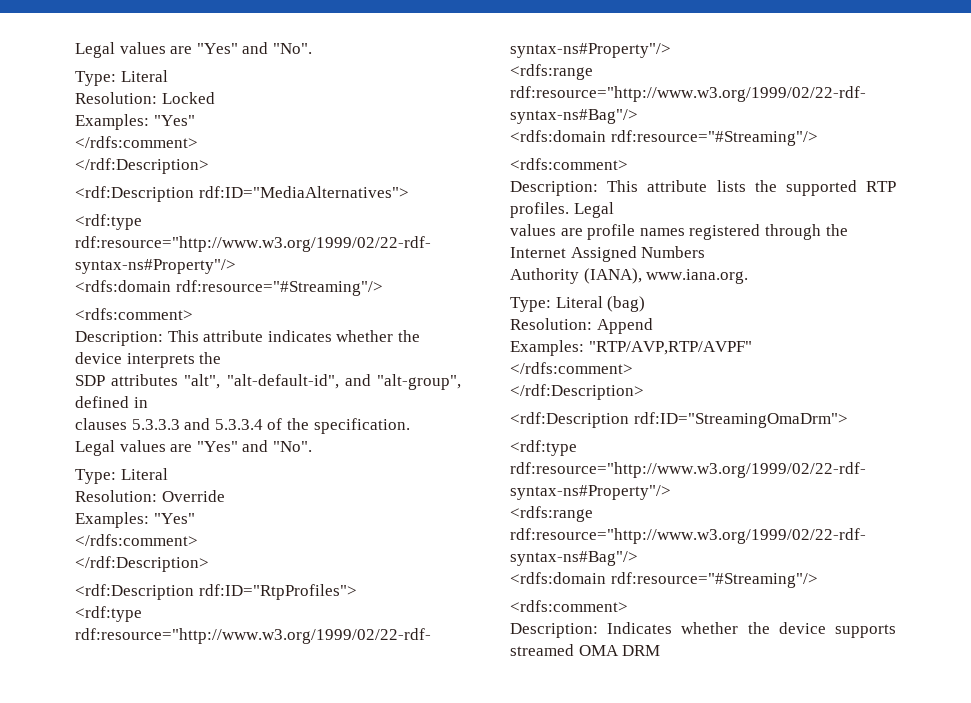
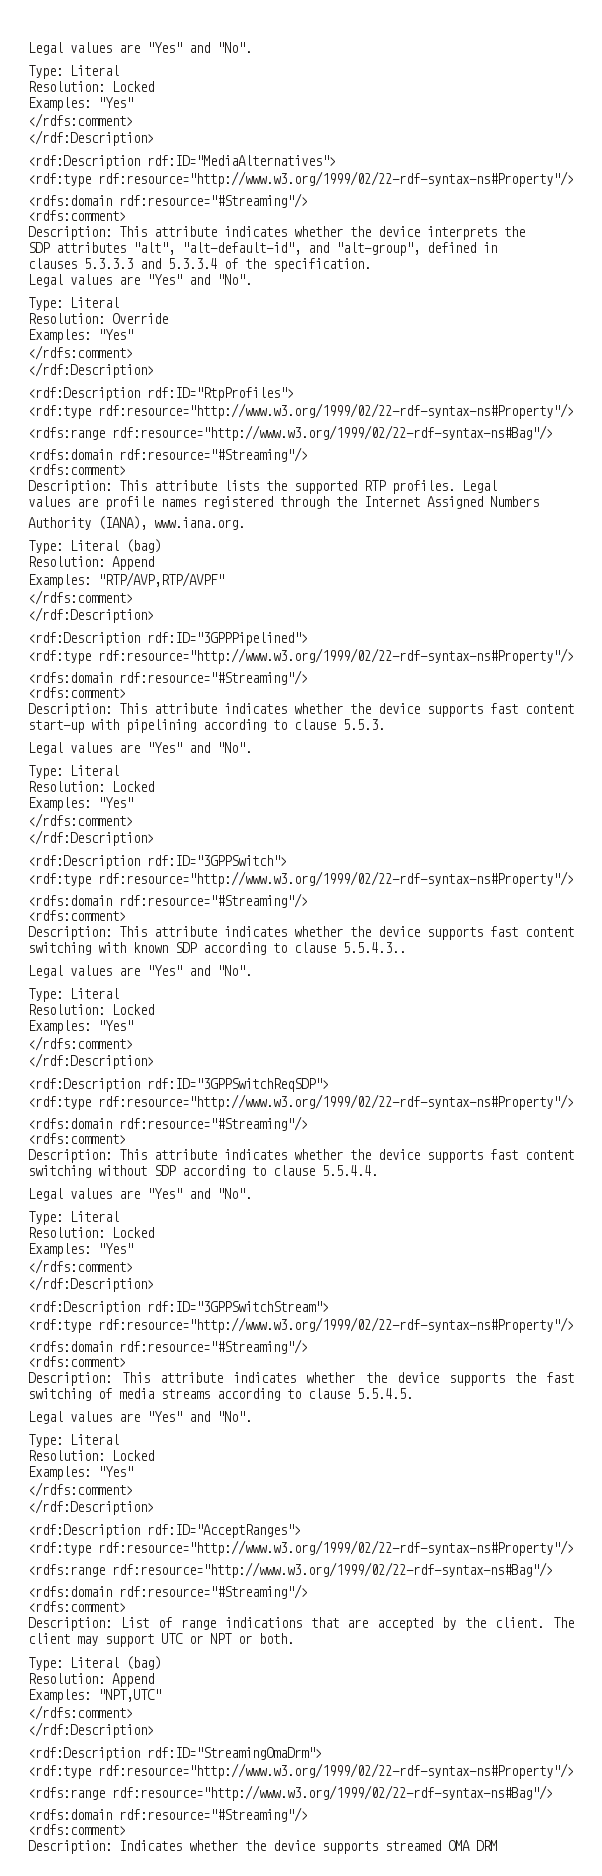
+ <rdf:Description rdf:ID="3GPPPipelined">
+ <rdf:type rdf:resource="http://www.w3.org/1999/02/22-rdf-syntax-ns#Property"/>
+ <rdfs:domain rdf:resource="#Streaming"/>
+ <rdfs:comment>
+ Description: This attribute indicates whether the device supports fast content start-up with pipelining according to clause 5.5.3.
+ Legal values are "Yes" and "No".
+ Type: Literal
+ Resolution: Locked
+ Examples: "Yes"
+ </rdfs:comment>
+ </rdf:Description>
+ <rdf:Description rdf:ID="3GPPSwitch">
+ <rdf:type rdf:resource="http://www.w3.org/1999/02/22-rdf-syntax-ns#Property"/>
+ <rdfs:domain rdf:resource="#Streaming"/>
+ <rdfs:comment>
+ Description: This attribute indicates whether the device supports fast content switching with known SDP according to clause 5.5.4.3..
+ Legal values are "Yes" and "No".
+ Type: Literal
+ Resolution: Locked
+ Examples: "Yes"
+ </rdfs:comment>
+ </rdf:Description>
+ <rdf:Description rdf:ID="3GPPSwitchReqSDP">
+ <rdf:type rdf:resource="http://www.w3.org/1999/02/22-rdf-syntax-ns#Property"/>
+ <rdfs:domain rdf:resource="#Streaming"/>
+ <rdfs:comment>
+ Description: This attribute indicates whether the device supports fast content switching without SDP according to clause 5.5.4.4.
+ Legal values are "Yes" and "No".
+ Type: Literal
+ Resolution: Locked
+ Examples: "Yes"
+ </rdfs:comment>
+ </rdf:Description>
+ <rdf:Description rdf:ID="3GPPSwitchStream">
+ <rdf:type rdf:resource="http://www.w3.org/1999/02/22-rdf-syntax-ns#Property"/>
+ <rdfs:domain rdf:resource="#Streaming"/>
+ <rdfs:comment>
+ Description: This attribute indicates whether the device supports the fast switching of media streams according to clause 5.5.4.5.
+ Legal values are "Yes" and "No".
+ Type: Literal
+ Resolution: Locked
+ Examples: "Yes"
+ </rdfs:comment>
+ </rdf:Description>
+ <rdf:Description rdf:ID="AcceptRanges">
+ <rdf:type rdf:resource="http://www.w3.org/1999/02/22-rdf-syntax-ns#Property"/>
+ <rdfs:range rdf:resource="http://www.w3.org/1999/02/22-rdf-syntax-ns#Bag"/>
+ <rdfs:domain rdf:resource="#Streaming"/>
+ <rdfs:comment>
+ Description: List of range indications that are accepted by the client. The client may support UTC or NPT or both.
+ Type: Literal (bag)
+ Resolution: Append
+ Examples: "NPT,UTC"
+ </rdfs:comment>
+ </rdf:Description>

